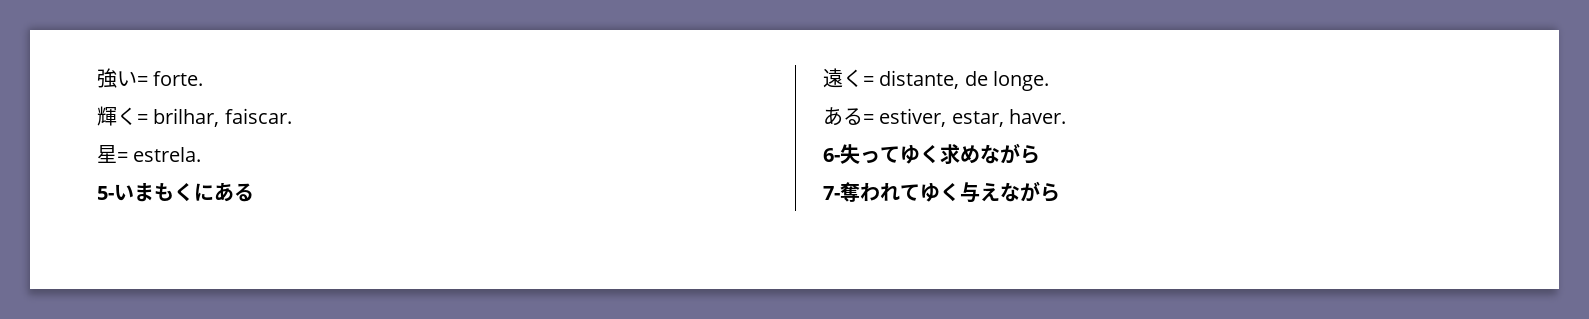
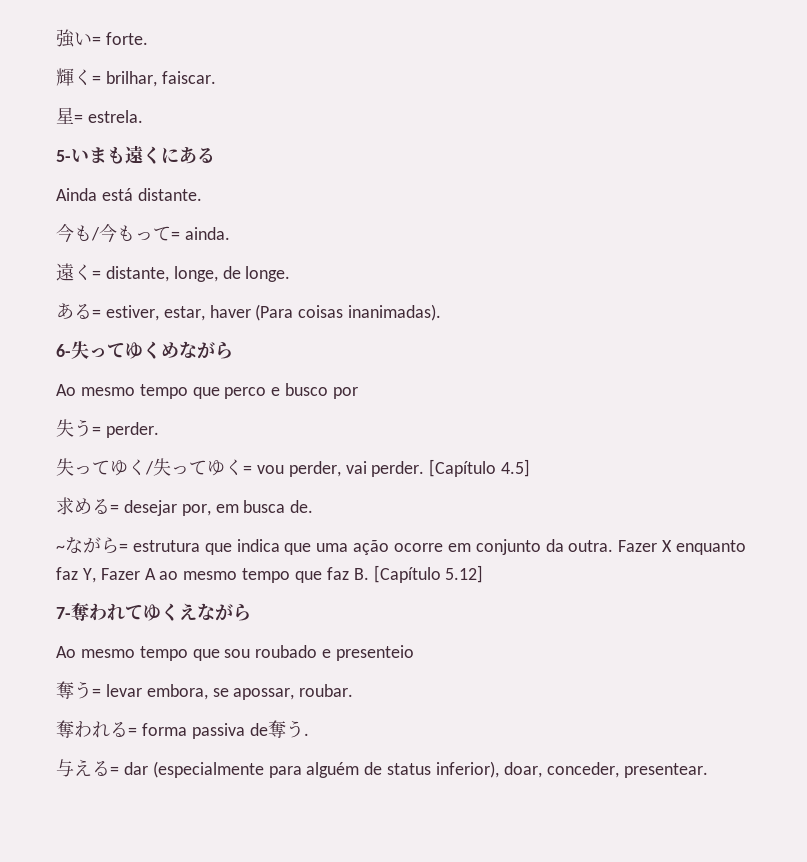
- 5-いまもくにある
+ 5-いまも遠くにある
+ Ainda está distante.
+ 今も/今もって= ainda.
- 遠く= distante, de longe.
+ 遠く= distante, longe, de longe.
- ある= estiver, estar, haver.
+ ある= estiver, estar, haver (Para coisas inanimadas).
- 6-失ってゆく求めながら
+ 6-失ってゆくめながら
+ Ao mesmo tempo que perco e busco por
+ 失う= perder.
+ 失ってゆく/失ってゆく= vou perder, vai perder. [Capítulo 4.5]
+ 求める= desejar por, em busca de.
+ ~ながら= estrutura que indica que uma ação ocorre em conjunto da outra. Fazer X enquanto faz Y, Fazer A ao mesmo tempo que faz B. [Capítulo 5.12]
- 7-奪われてゆく与えながら
+ 7-奪われてゆくえながら
+ Ao mesmo tempo que sou roubado e presenteio
+ 奪う= levar embora, se apossar, roubar.
+ 奪われる= forma passiva de奪う.
+ 与える= dar (especialmente para alguém de status inferior), doar, conceder, presentear.

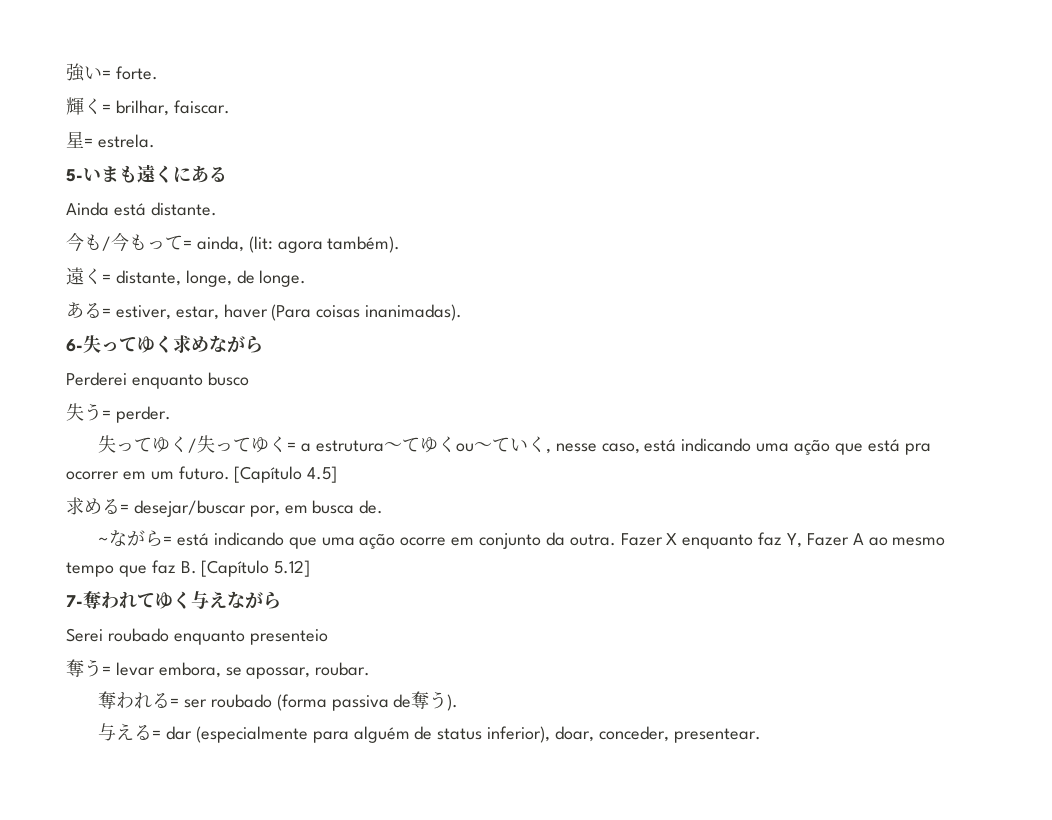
- 今も/今もって= ainda.
+ 今も/今もって= ainda, (lit: agora também).
- 6-失ってゆくめながら
+ 6-失ってゆく求めながら
- Ao mesmo tempo que perco e busco por
+ Perderei enquanto busco
- 失ってゆく/失ってゆく= vou perder, vai perder.
+ 失ってゆく/失ってゆく= a estrutura～てゆくou～ていく, nesse caso, está indicando uma ação que está pra ocorrer em um futuro.
- 求める= desejar por, em busca de.
+ 求める= desejar/buscar por, em busca de.
- ~ながら= estrutura que indica que uma ação ocorre em conjunto da outra.
+ ~ながら= está indicando que uma ação ocorre em conjunto da outra.
- 7-奪われてゆくえながら
+ 7-奪われてゆく与えながら
- Ao mesmo tempo que sou roubado e presenteio
+ Serei roubado enquanto presenteio
- 奪われる= forma passiva de奪う.
+ 奪われる= ser roubado (forma passiva de奪う).

